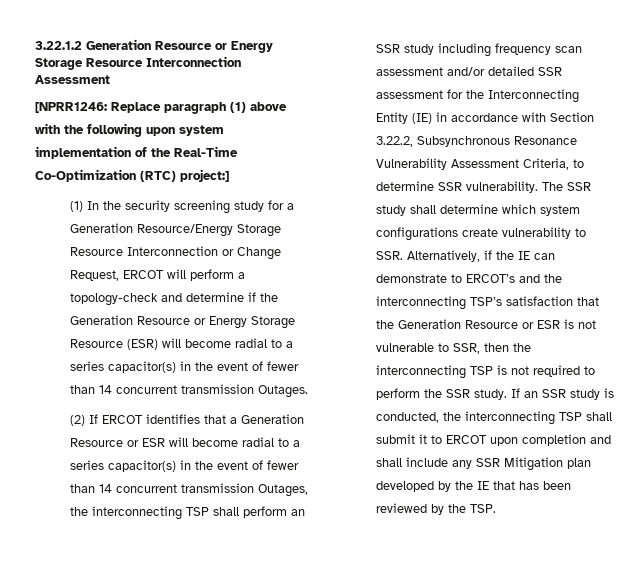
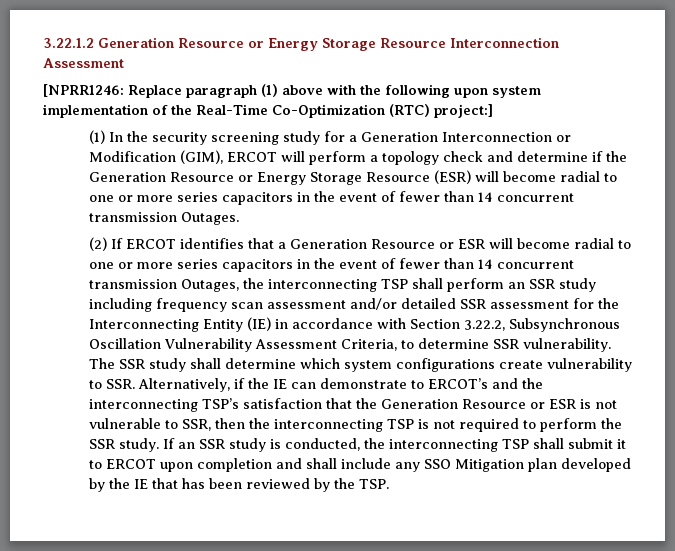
- (1) In the security screening study for a Generation Resource/Energy Storage Resource Interconnection or Change Request, ERCOT will perform a topology-check and determine if the Generation Resource or Energy Storage Resource (ESR) will become radial to a series capacitor(s) in the event of fewer than 14 concurrent transmission Outages.
+ (1) In the security screening study for a Generation Interconnection or Modification (GIM), ERCOT will perform a topology check and determine if the Generation Resource or Energy Storage Resource (ESR) will become radial to one or more series capacitors in the event of fewer than 14 concurrent transmission Outages.
- (2) If ERCOT identifies that a Generation Resource or ESR will become radial to a series capacitor(s) in the event of fewer than 14 concurrent transmission Outages, the interconnecting TSP shall perform an SSR study including frequency scan assessment and/or detailed SSR assessment for the Interconnecting Entity (IE) in accordance with Section 3.22.2, Subsynchronous Resonance Vulnerability Assessment Criteria, to determine SSR vulnerability.
+ (2) If ERCOT identifies that a Generation Resource or ESR will become radial to one or more series capacitors in the event of fewer than 14 concurrent transmission Outages, the interconnecting TSP shall perform an SSR study including frequency scan assessment and/or detailed SSR assessment for the Interconnecting Entity (IE) in accordance with Section 3.22.2, Subsynchronous Oscillation Vulnerability Assessment Criteria, to determine SSR vulnerability.
- If an SSR study is conducted, the interconnecting TSP shall submit it to ERCOT upon completion and shall include any SSR Mitigation plan developed by the IE that has been reviewed by the TSP.
+ If an SSR study is conducted, the interconnecting TSP shall submit it to ERCOT upon completion and shall include any SSO Mitigation plan developed by the IE that has been reviewed by the TSP.

